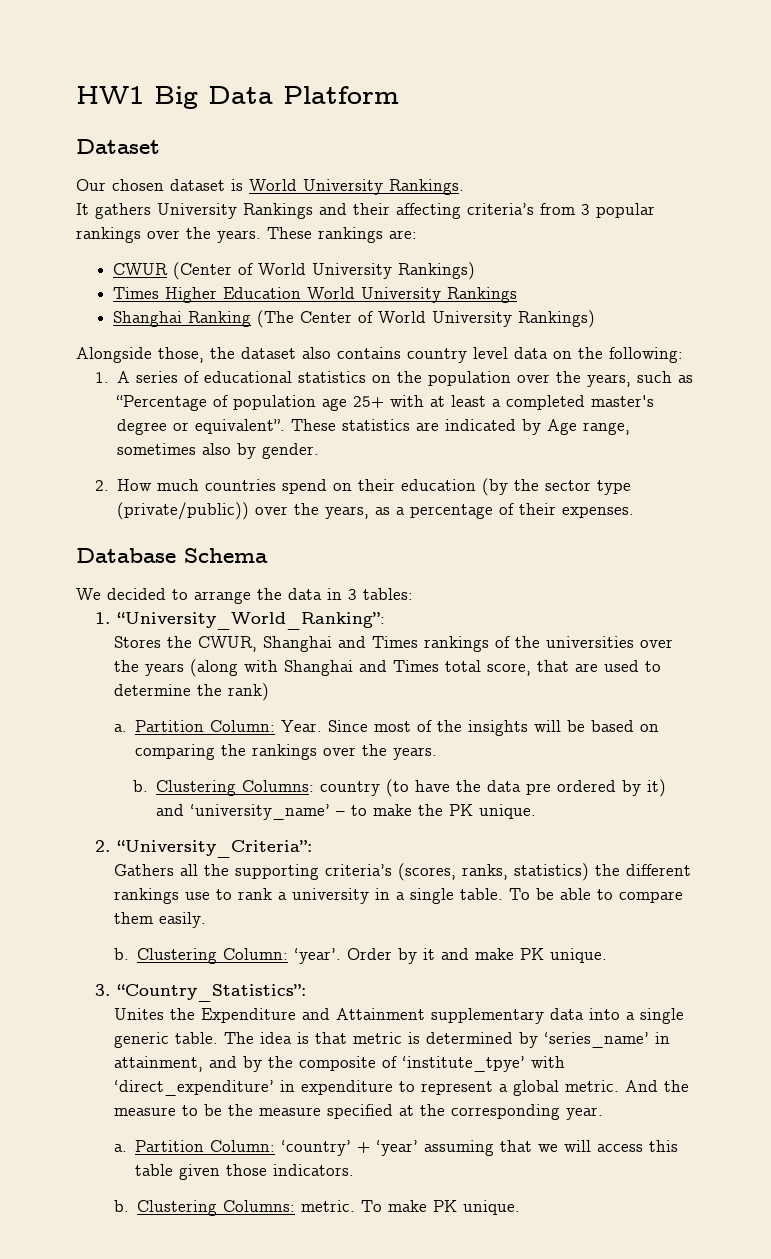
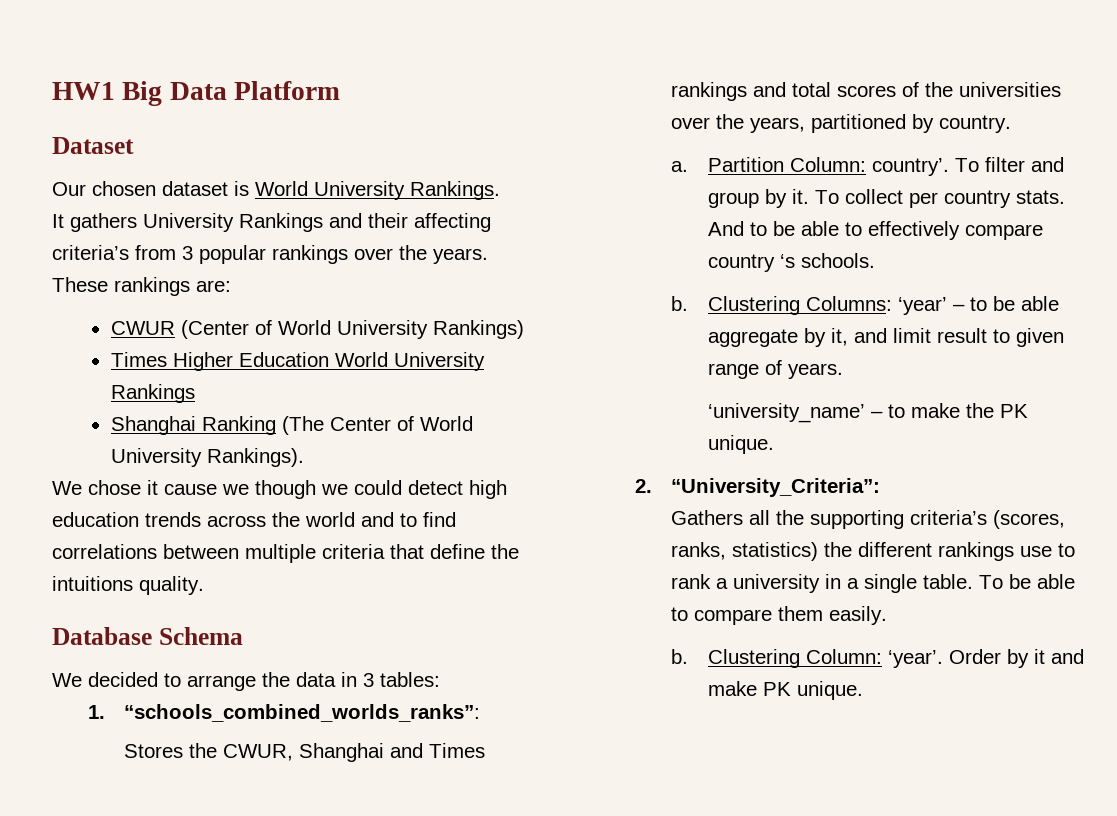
- Shanghai Ranking (The Center of World University Rankings)
- Alongside those, the dataset also contains country level data on the following:
- 1. A series of educational statistics on the population over the years, such as “Percentage of population age 25+ with at least a completed master's degree or equivalent”. These statistics are indicated by Age range, sometimes also by gender.
- 2. How much countries spend on their education (by the sector type (private/public)) over the years, as a percentage of their expenses.
+ Shanghai Ranking (The Center of World University Rankings).
+ We chose it cause we though we could detect high education trends across the world and to find correlations between multiple criteria that define the intuitions quality.
- 1. “University_World_Ranking”:
+ 1. “schools_combined_worlds_ranks”:
- Stores the CWUR, Shanghai and Times rankings of the universities over the years (along with Shanghai and Times total score, that are used to determine the rank)
- a. Partition Column: Year. Since most of the insights will be based on comparing the rankings over the years.
- b. Clustering Columns: country (to have the data pre ordered by it) and ‘university_name’ – to make the PK unique.
+ Stores the CWUR, Shanghai and Times rankings and total scores of the universities over the years, partitioned by country.
+ a. Partition Column: country’. To filter and group by it. To collect per country stats. And to be able to effectively compare country ‘s schools.
+ b. Clustering Columns: ‘year’ – to be able aggregate by it, and limit result to given range of years.
+ ‘university_name’ – to make the PK unique.
- 3. “Country_Statistics”:
- Unites the Expenditure and Attainment supplementary data into a single generic table. The idea is that metric is determined by ‘series_name’ in attainment, and by the composite of ‘institute_tpye’ with ‘direct_expenditure’ in expenditure to represent a global metric. And the measure to be the measure specified at the corresponding year.
- a. Partition Column: ‘country’ + ‘year’ assuming that we will access this table given those indicators.
- b. Clustering Columns: metric. To make PK unique.

